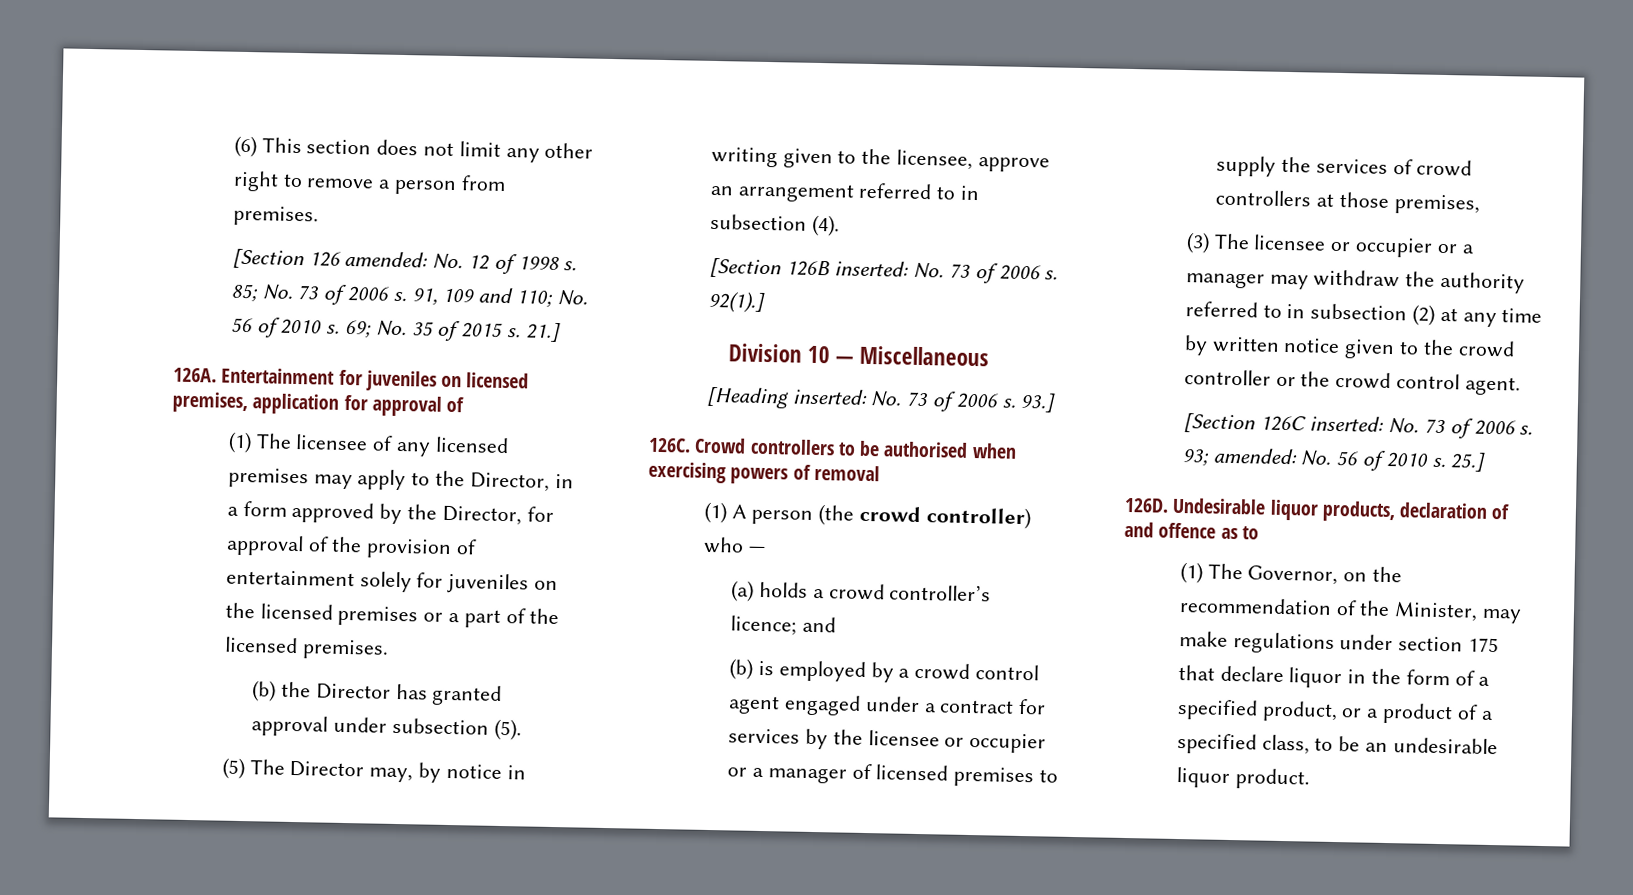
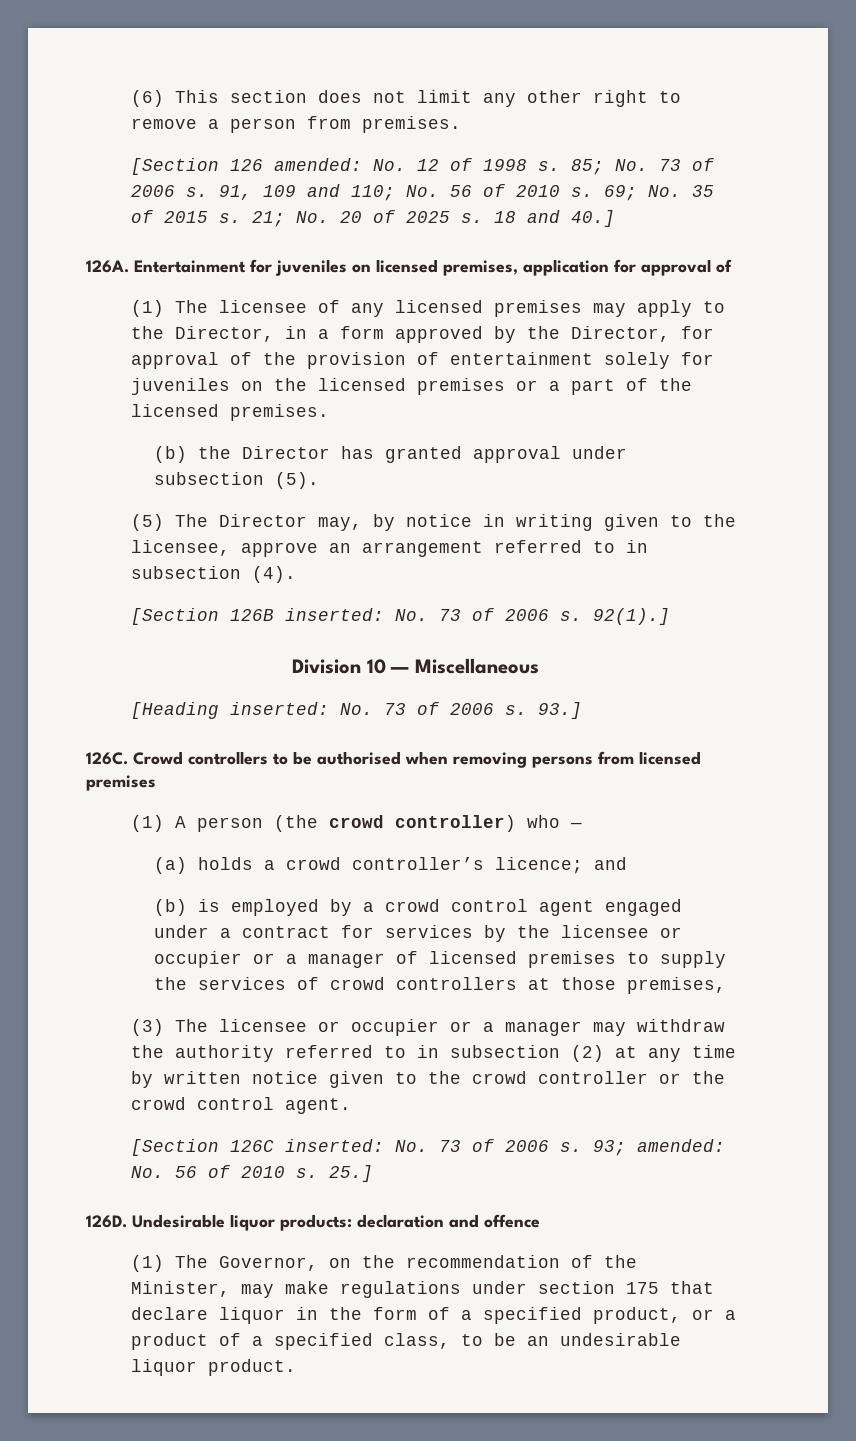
- 21.]
+ 21; No. 20 of 2025 s. 18 and 40.]
- Crowd controllers to be authorised when exercising powers of removal
+ Crowd controllers to be authorised when removing persons from licensed premises
- Undesirable liquor products, declaration of and offence as to
+ Undesirable liquor products: declaration and offence

